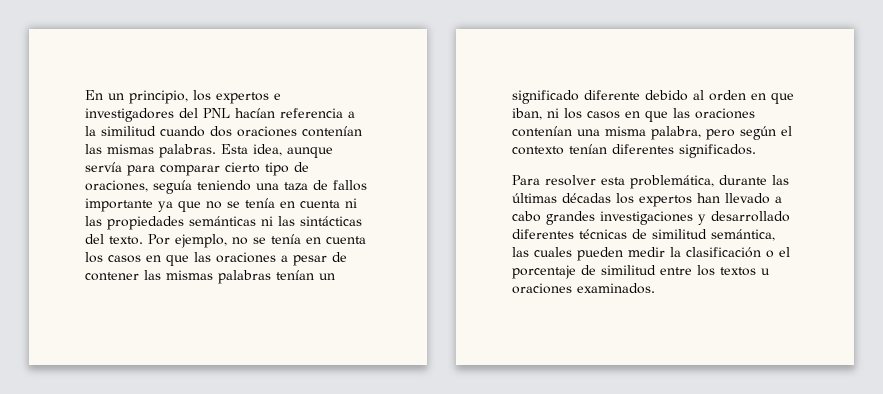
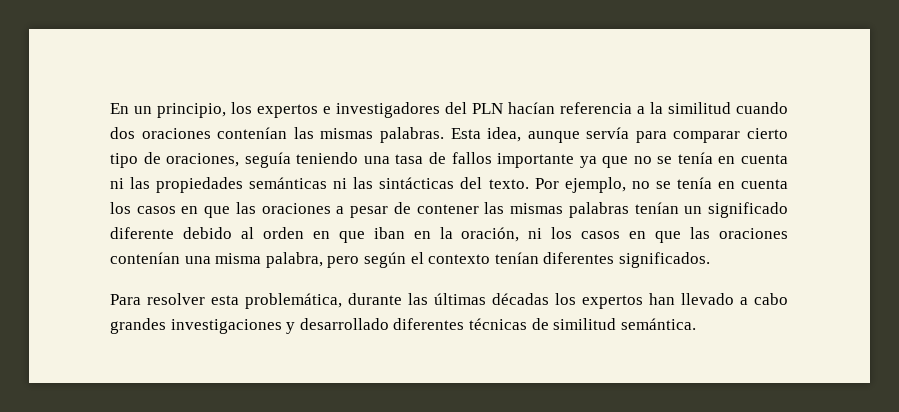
- En un principio, los expertos e investigadores del PNL hacían referencia a la similitud cuando dos oraciones contenían las mismas palabras.
+ En un principio, los expertos e investigadores del PLN hacían referencia a la similitud cuando dos oraciones contenían las mismas palabras.
- Esta idea, aunque servía para comparar cierto tipo de oraciones, seguía teniendo una taza de fallos importante ya que no se tenía en cuenta ni las propiedades semánticas ni las sintácticas del texto.
+ Esta idea, aunque servía para comparar cierto tipo de oraciones, seguía teniendo una tasa de fallos importante ya que no se tenía en cuenta ni las propiedades semánticas ni las sintácticas del texto.
- Por ejemplo, no se tenía en cuenta los casos en que las oraciones a pesar de contener las mismas palabras tenían un significado diferente debido al orden en que iban, ni los casos en que las oraciones contenían una misma palabra, pero según el contexto tenían diferentes significados.
+ Por ejemplo, no se tenía en cuenta los casos en que las oraciones a pesar de contener las mismas palabras tenían un significado diferente debido al orden en que iban en la oración, ni los casos en que las oraciones contenían una misma palabra, pero según el contexto tenían diferentes significados.
- Para resolver esta problemática, durante las últimas décadas los expertos han llevado a cabo grandes investigaciones y desarrollado diferentes técnicas de similitud semántica, las cuales pueden medir la clasificación o el porcentaje de similitud entre los textos u oraciones examinados.
+ Para resolver esta problemática, durante las últimas décadas los expertos han llevado a cabo grandes investigaciones y desarrollado diferentes técnicas de similitud semántica.

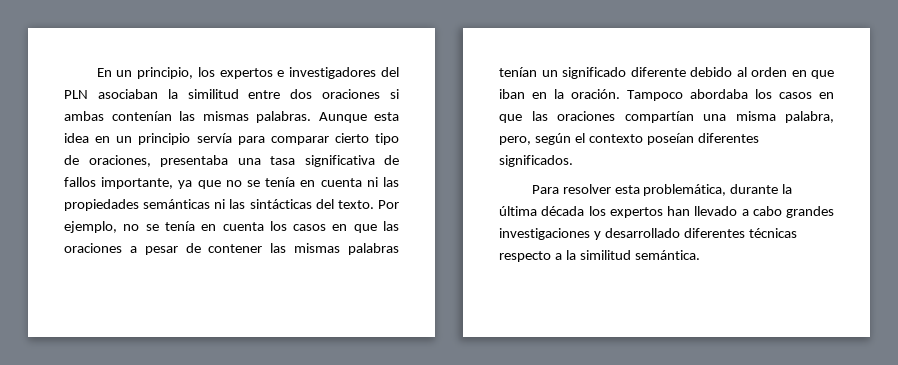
- En un principio, los expertos e investigadores del PLN hacían referencia a la similitud cuando dos oraciones contenían las mismas palabras.
+ En un principio, los expertos e investigadores del PLN asociaban la similitud entre dos oraciones si ambas contenían las mismas palabras.
- Esta idea, aunque servía para comparar cierto tipo de oraciones, seguía teniendo una tasa de fallos importante ya que no se tenía en cuenta ni las propiedades semánticas ni las sintácticas del texto.
+ Aunque esta idea en un principio servía para comparar cierto tipo de oraciones, presentaba una tasa significativa de fallos importante, ya que no se tenía en cuenta ni las propiedades semánticas ni las sintácticas del texto.
- Por ejemplo, no se tenía en cuenta los casos en que las oraciones a pesar de contener las mismas palabras tenían un significado diferente debido al orden en que iban en la oración, ni los casos en que las oraciones contenían una misma palabra, pero según el contexto tenían diferentes significados.
+ Por ejemplo, no se tenía en cuenta los casos en que las oraciones a pesar de contener las mismas palabras tenían un significado diferente debido al orden en que iban en la oración. Tampoco abordaba los casos en que las oraciones compartían una misma palabra, pero, según el contexto poseían diferentes significados.
- Para resolver esta problemática, durante las últimas décadas los expertos han llevado a cabo grandes investigaciones y desarrollado diferentes técnicas de similitud semántica.
+ Para resolver esta problemática, durante la última década los expertos han llevado a cabo grandes investigaciones y desarrollado diferentes técnicas respecto a la similitud semántica.

